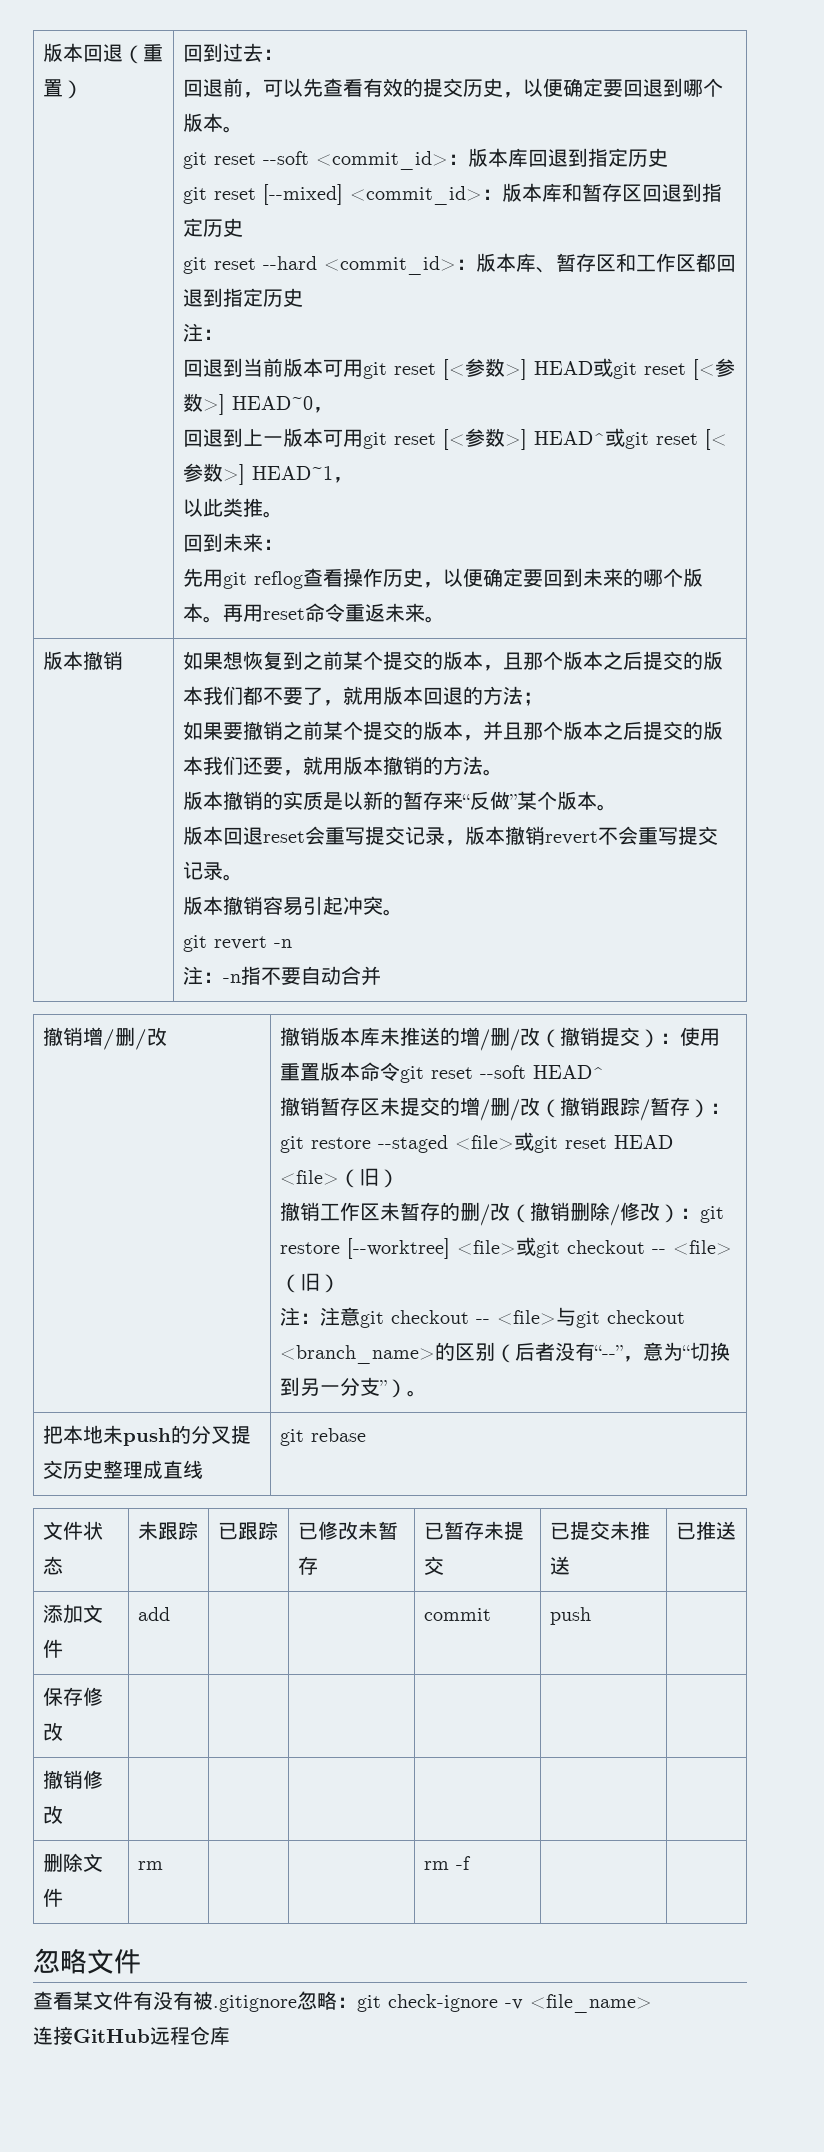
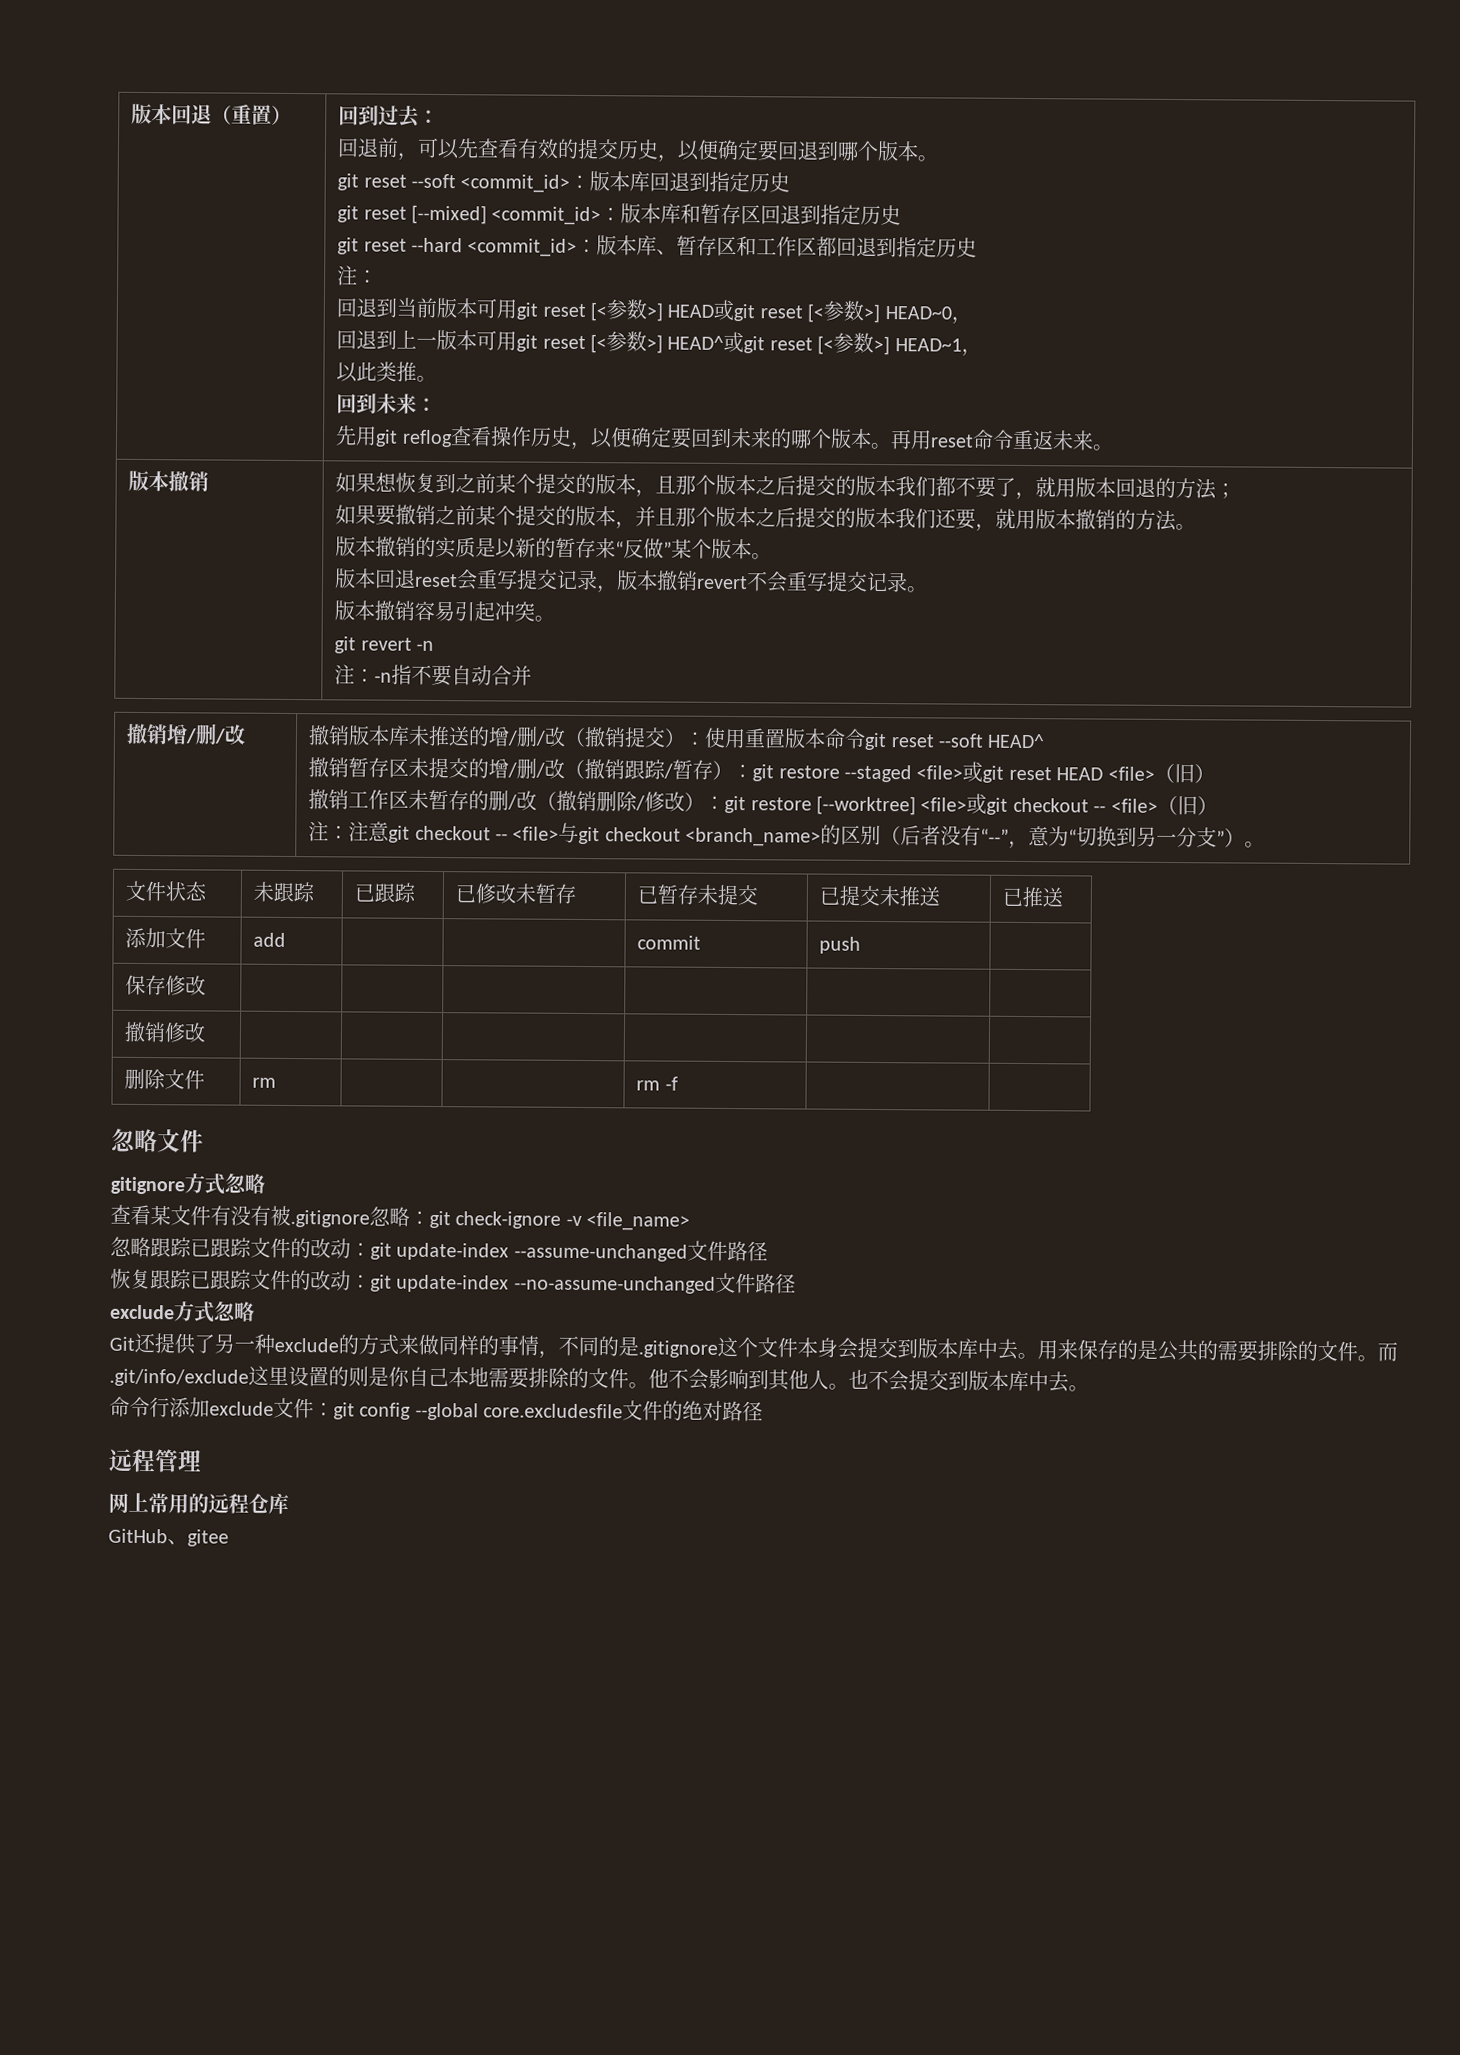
- 把本地未push的分叉提交历史整理成直线 | git rebase
+ gitignore方式忽略
- 连接GitHub远程仓库
+ 忽略跟踪已跟踪文件的改动：git update-index --assume-unchanged文件路径
+ 恢复跟踪已跟踪文件的改动：git update-index --no-assume-unchanged文件路径
+ exclude方式忽略
+ Git还提供了另一种exclude的方式来做同样的事情，不同的是.gitignore这个文件本身会提交到版本库中去。用来保存的是公共的需要排除的文件。而.git/info/exclude这里设置的则是你自己本地需要排除的文件。他不会影响到其他人。也不会提交到版本库中去。
+ 命令行添加exclude文件：git config --global core.excludesfile文件的绝对路径
+ 远程管理
+ 网上常用的远程仓库
+ GitHub、gitee

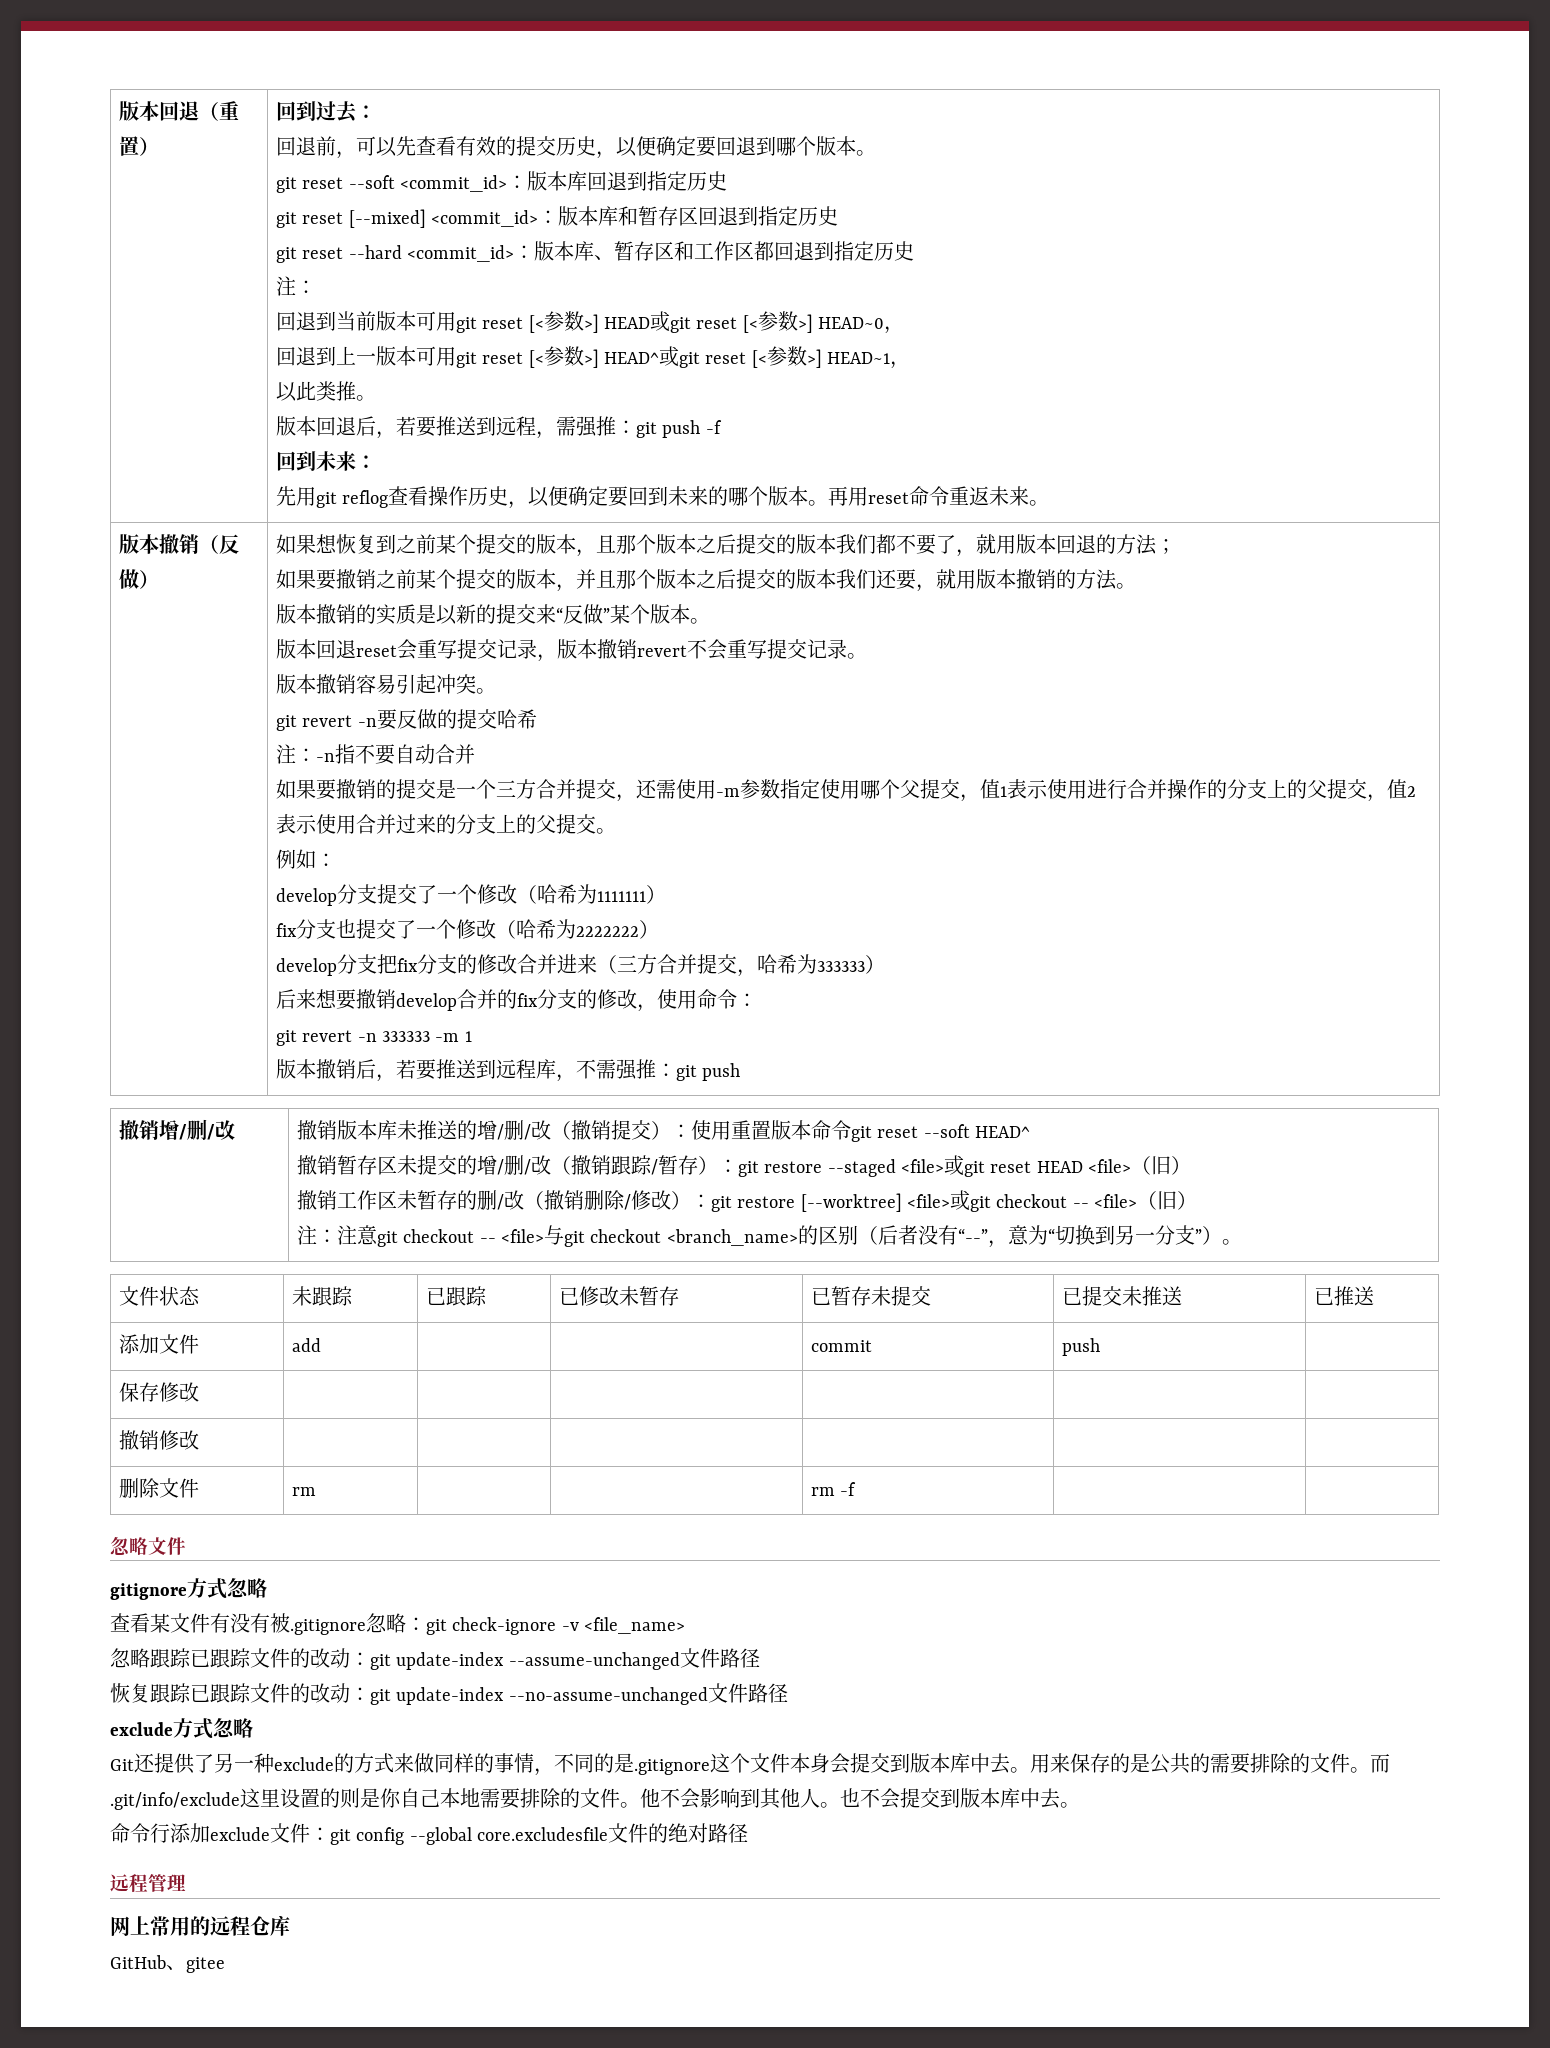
+ 版本回退后，若要推送到远程，需强推：git push -f
  再用reset命令重返未来。
- 版本撤销
+ 版本撤销（反做）
- 版本撤销的实质是以新的暂存来“反做”某个版本。
+ 版本撤销的实质是以新的提交来“反做”某个版本。
- git revert -n
+ git revert -n要反做的提交哈希
+ 如果要撤销的提交是一个三方合并提交，还需使用-m参数指定使用哪个父提交，值1表示使用进行合并操作的分支上的父提交，值2表示使用合并过来的分支上的父提交。
+ 例如：
+ develop分支提交了一个修改（哈希为1111111）
+ fix分支也提交了一个修改（哈希为2222222）
+ develop分支把fix分支的修改合并进来（三方合并提交，哈希为333333）
+ 后来想要撤销develop合并的fix分支的修改，使用命令：
+ git revert -n 333333 -m 1
+ 版本撤销后，若要推送到远程库，不需强推：git push

